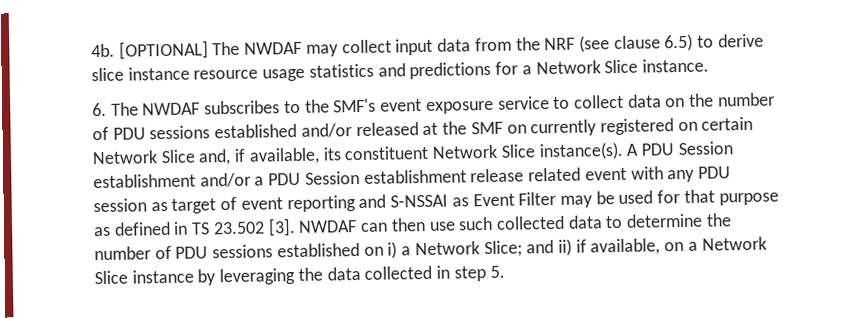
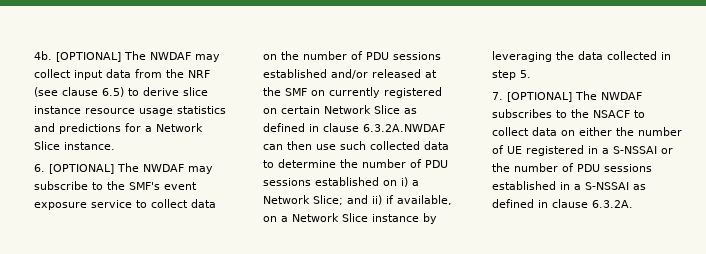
- 6. The NWDAF subscribes to the SMF's event exposure service to collect data on the number of PDU sessions established and/or released at the SMF on currently registered on certain Network Slice and, if available, its constituent Network Slice instance(s). A PDU Session establishment and/or a PDU Session establishment release related event with any PDU session as target of event reporting and S-NSSAI as Event Filter may be used for that purpose as defined in TS 23.502 [3]. NWDAF can then use such collected data to determine the number of PDU sessions established on i) a Network Slice;
+ 6. [OPTIONAL] The NWDAF may subscribe to the SMF's event exposure service to collect data on the number of PDU sessions established and/or released at the SMF on currently registered on certain Network Slice as defined in clause 6.3.2A.NWDAF can then use such collected data to determine the number of PDU sessions established on i) a Network Slice;
+ 7. [OPTIONAL] The NWDAF subscribes to the NSACF to collect data on either the number of UE registered in a S-NSSAI or the number of PDU sessions established in a S-NSSAI as defined in clause 6.3.2A.

